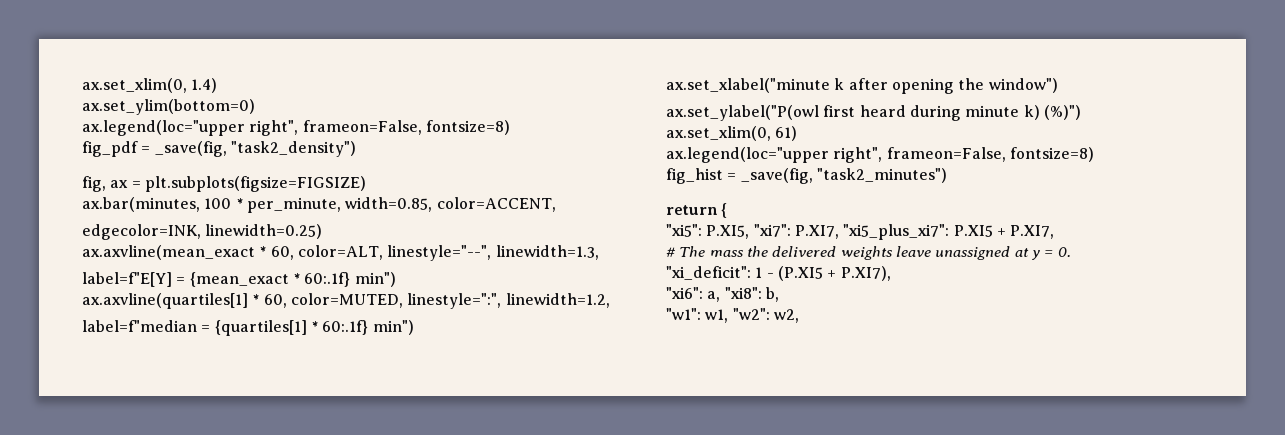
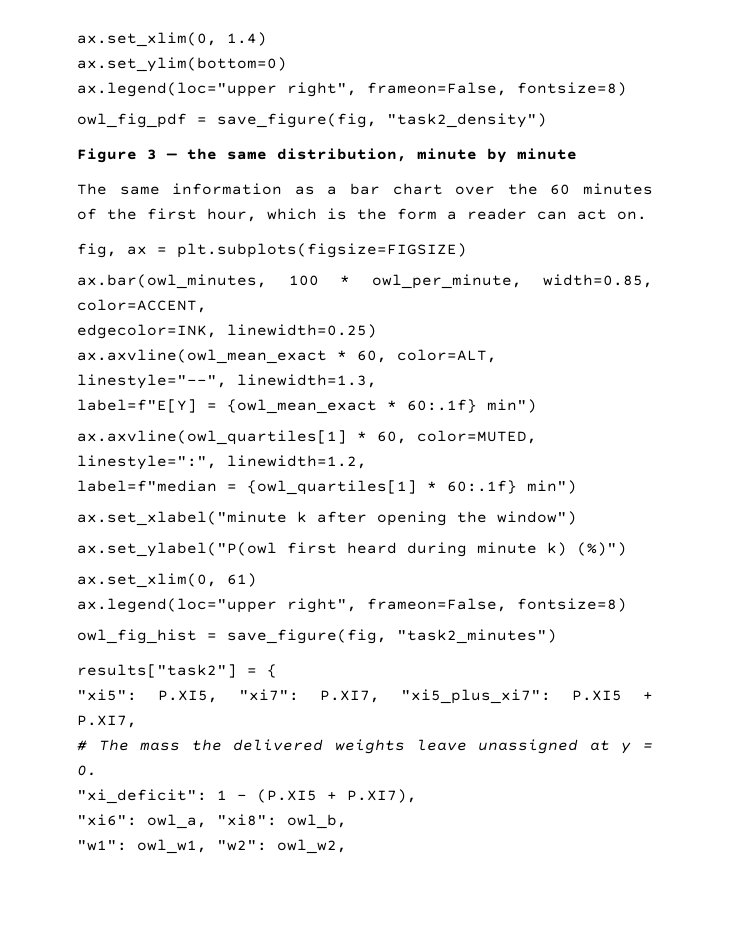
- fig_pdf = _save(fig, "task2_density")
+ owl_fig_pdf = save_figure(fig, "task2_density")
+ Figure 3 — the same distribution, minute by minute
+ The same information as a bar chart over the 60 minutes of the first hour, which is the form a reader can act on.
- ax.bar(minutes, 100 * per_minute, width=0.85, color=ACCENT,
+ ax.bar(owl_minutes, 100 * owl_per_minute, width=0.85, color=ACCENT,
- ax.axvline(mean_exact * 60, color=ALT, linestyle="--", linewidth=1.3,
+ ax.axvline(owl_mean_exact * 60, color=ALT, linestyle="--", linewidth=1.3,
- label=f"E[Y] = {mean_exact * 60:.1f} min")
- ax.axvline(quartiles[1] * 60, color=MUTED, linestyle=":", linewidth=1.2,
+ label=f"E[Y] = {owl_mean_exact * 60:.1f} min")
+ ax.axvline(owl_quartiles[1] * 60, color=MUTED, linestyle=":", linewidth=1.2,
- label=f"median = {quartiles[1] * 60:.1f} min")
+ label=f"median = {owl_quartiles[1] * 60:.1f} min")
- fig_hist = _save(fig, "task2_minutes")
+ owl_fig_hist = save_figure(fig, "task2_minutes")
- return {
+ results["task2"] = {
- "xi6": a, "xi8": b,
- "w1": w1, "w2": w2,
+ "xi6": owl_a, "xi8": owl_b,
+ "w1": owl_w1, "w2": owl_w2,

